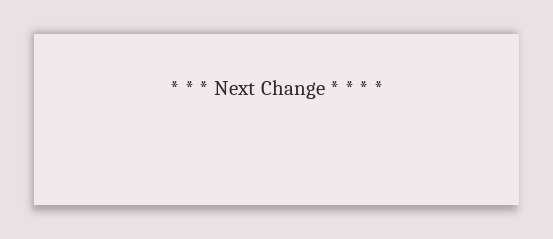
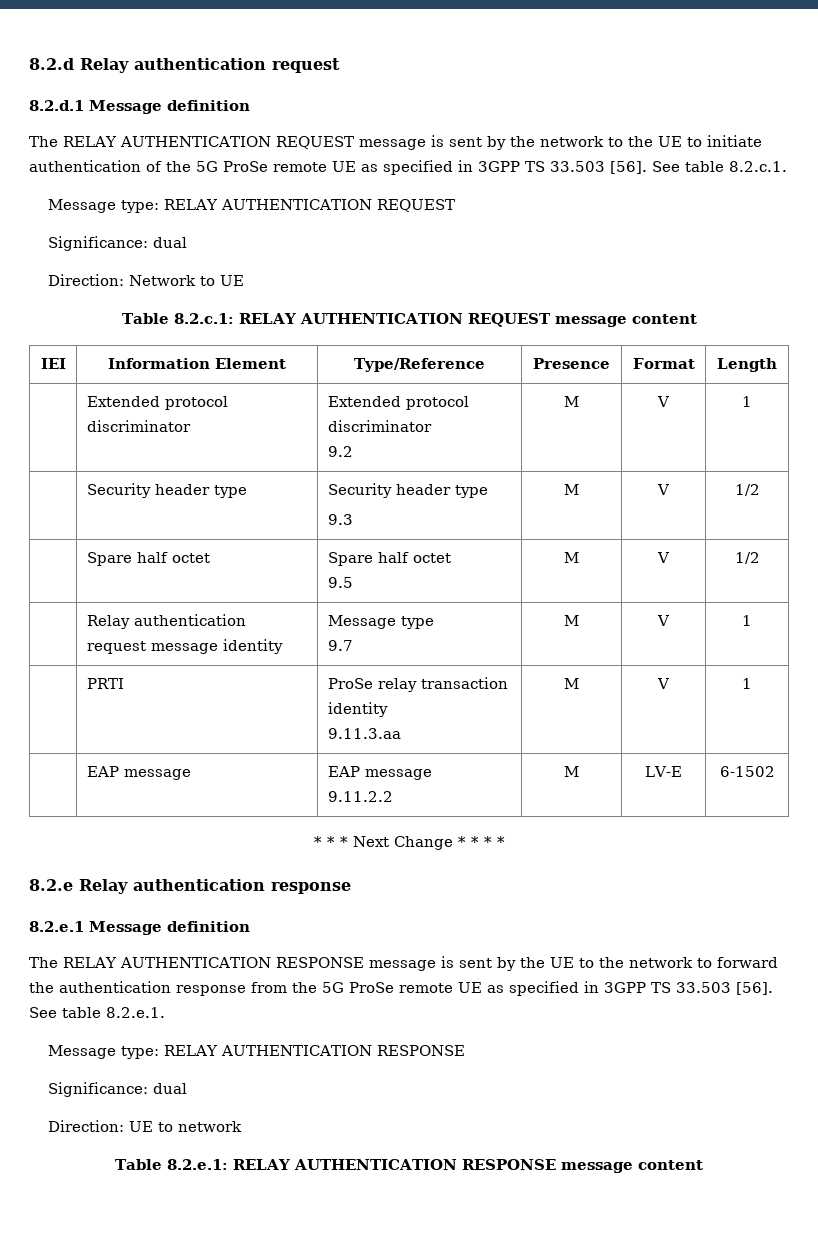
+ 8.2.d Relay authentication request
+ 8.2.d.1 Message definition
+ The RELAY AUTHENTICATION REQUEST message is sent by the network to the UE to initiate authentication of the 5G ProSe remote UE as specified in 3GPP TS 33.503 [56]. See table 8.2.c.1.
+ Message type: RELAY AUTHENTICATION REQUEST
+ Significance: dual
+ Direction: Network to UE
+ Table 8.2.c.1: RELAY AUTHENTICATION REQUEST message content
+ IEI | Information Element | Type/Reference | Presence | Format | Length
+ | Extended protocol discriminator | Extended protocol discriminator
+ 9.2 | M | V | 1
+ | Security header type | Security header type
+ 9.3 | M | V | 1/2
+ | Spare half octet | Spare half octet
+ 9.5 | M | V | 1/2
+ | Relay authentication request message identity | Message type
+ 9.7 | M | V | 1
+ | PRTI | ProSe relay transaction identity
+ 9.11.3.aa | M | V | 1
+ | EAP message | EAP message
+ 9.11.2.2 | M | LV-E | 6-1502
+ 8.2.e Relay authentication response
+ 8.2.e.1 Message definition
+ The RELAY AUTHENTICATION RESPONSE message is sent by the UE to the network to forward the authentication response from the 5G ProSe remote UE as specified in 3GPP TS 33.503 [56]. See table 8.2.e.1.
+ Message type: RELAY AUTHENTICATION RESPONSE
+ Significance: dual
+ Direction: UE to network
+ Table 8.2.e.1: RELAY AUTHENTICATION RESPONSE message content

